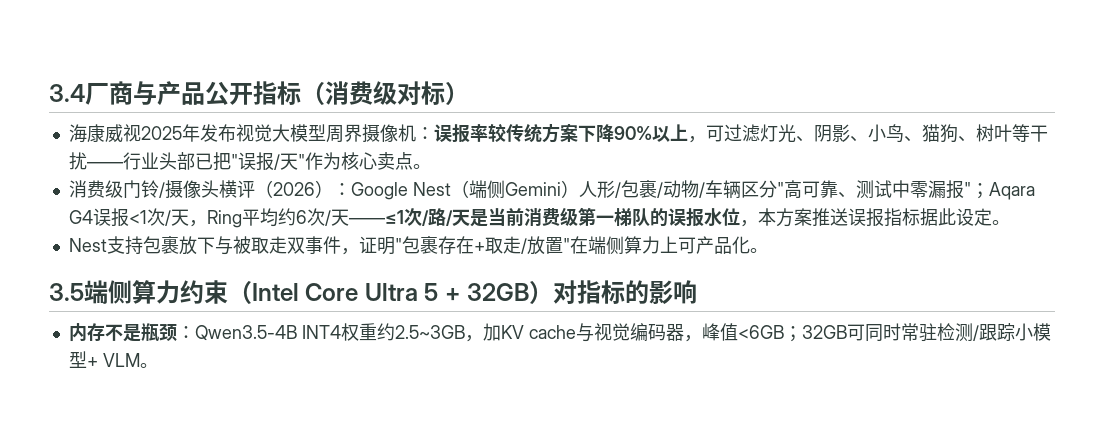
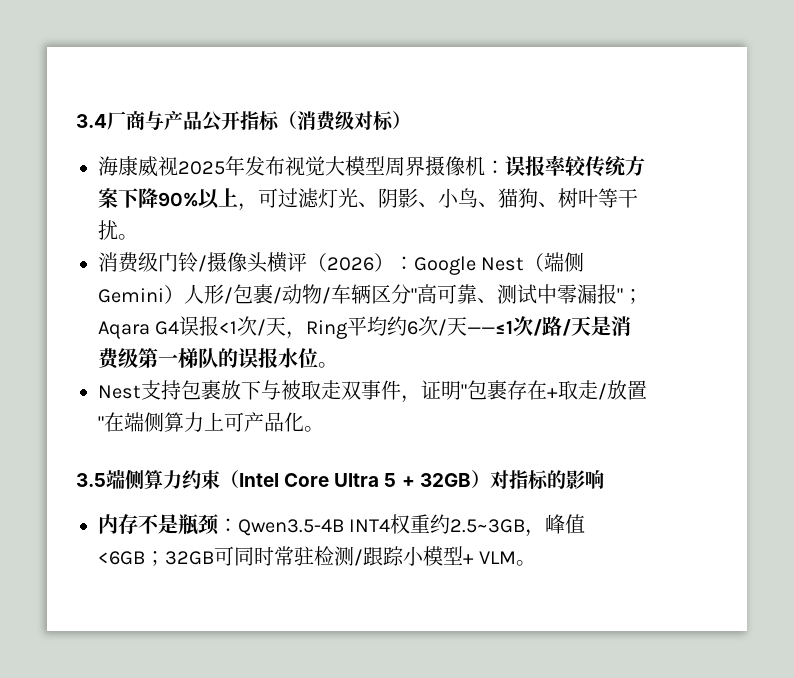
- 海康威视2025年发布视觉大模型周界摄像机：误报率较传统方案下降90%以上，可过滤灯光、阴影、小鸟、猫狗、树叶等干扰——行业头部已把"误报/天"作为核心卖点。
+ 海康威视2025年发布视觉大模型周界摄像机：误报率较传统方案下降90%以上，可过滤灯光、阴影、小鸟、猫狗、树叶等干扰。
- 消费级门铃/摄像头横评（2026）：Google Nest（端侧Gemini）人形/包裹/动物/车辆区分"高可靠、测试中零漏报"；Aqara G4误报<1次/天，Ring平均约6次/天——≤1次/路/天是当前消费级第一梯队的误报水位，本方案推送误报指标据此设定。
+ 消费级门铃/摄像头横评（2026）：Google Nest（端侧Gemini）人形/包裹/动物/车辆区分"高可靠、测试中零漏报"；Aqara G4误报<1次/天，Ring平均约6次/天——≤1次/路/天是消费级第一梯队的误报水位。
- 内存不是瓶颈：Qwen3.5-4B INT4权重约2.5~3GB，加KV cache与视觉编码器，峰值<6GB；32GB可同时常驻检测/跟踪小模型+ VLM。
+ 内存不是瓶颈：Qwen3.5-4B INT4权重约2.5~3GB，峰值<6GB；32GB可同时常驻检测/跟踪小模型+ VLM。

